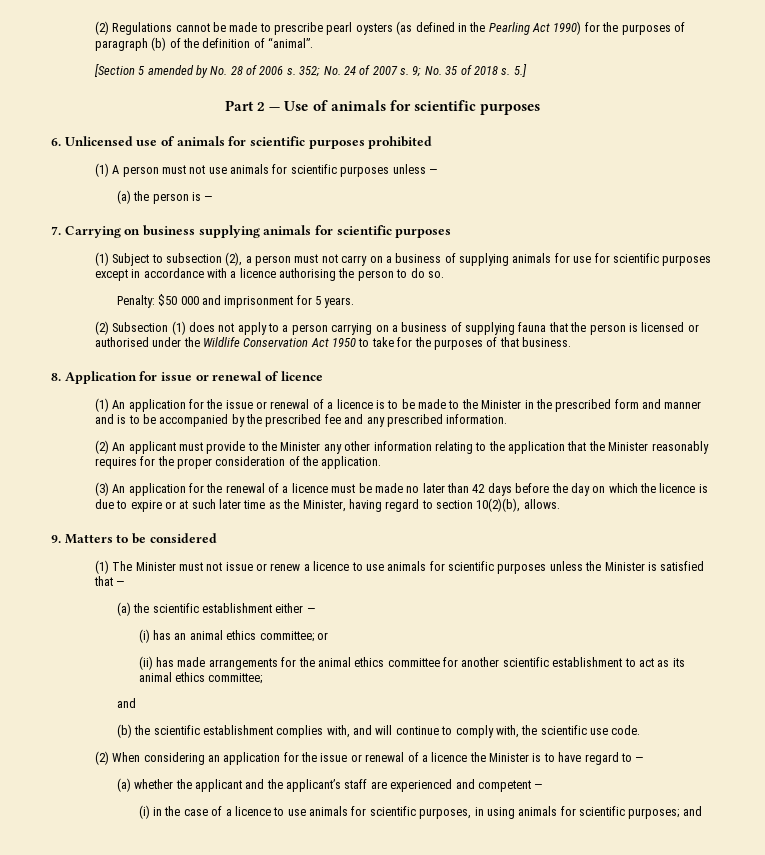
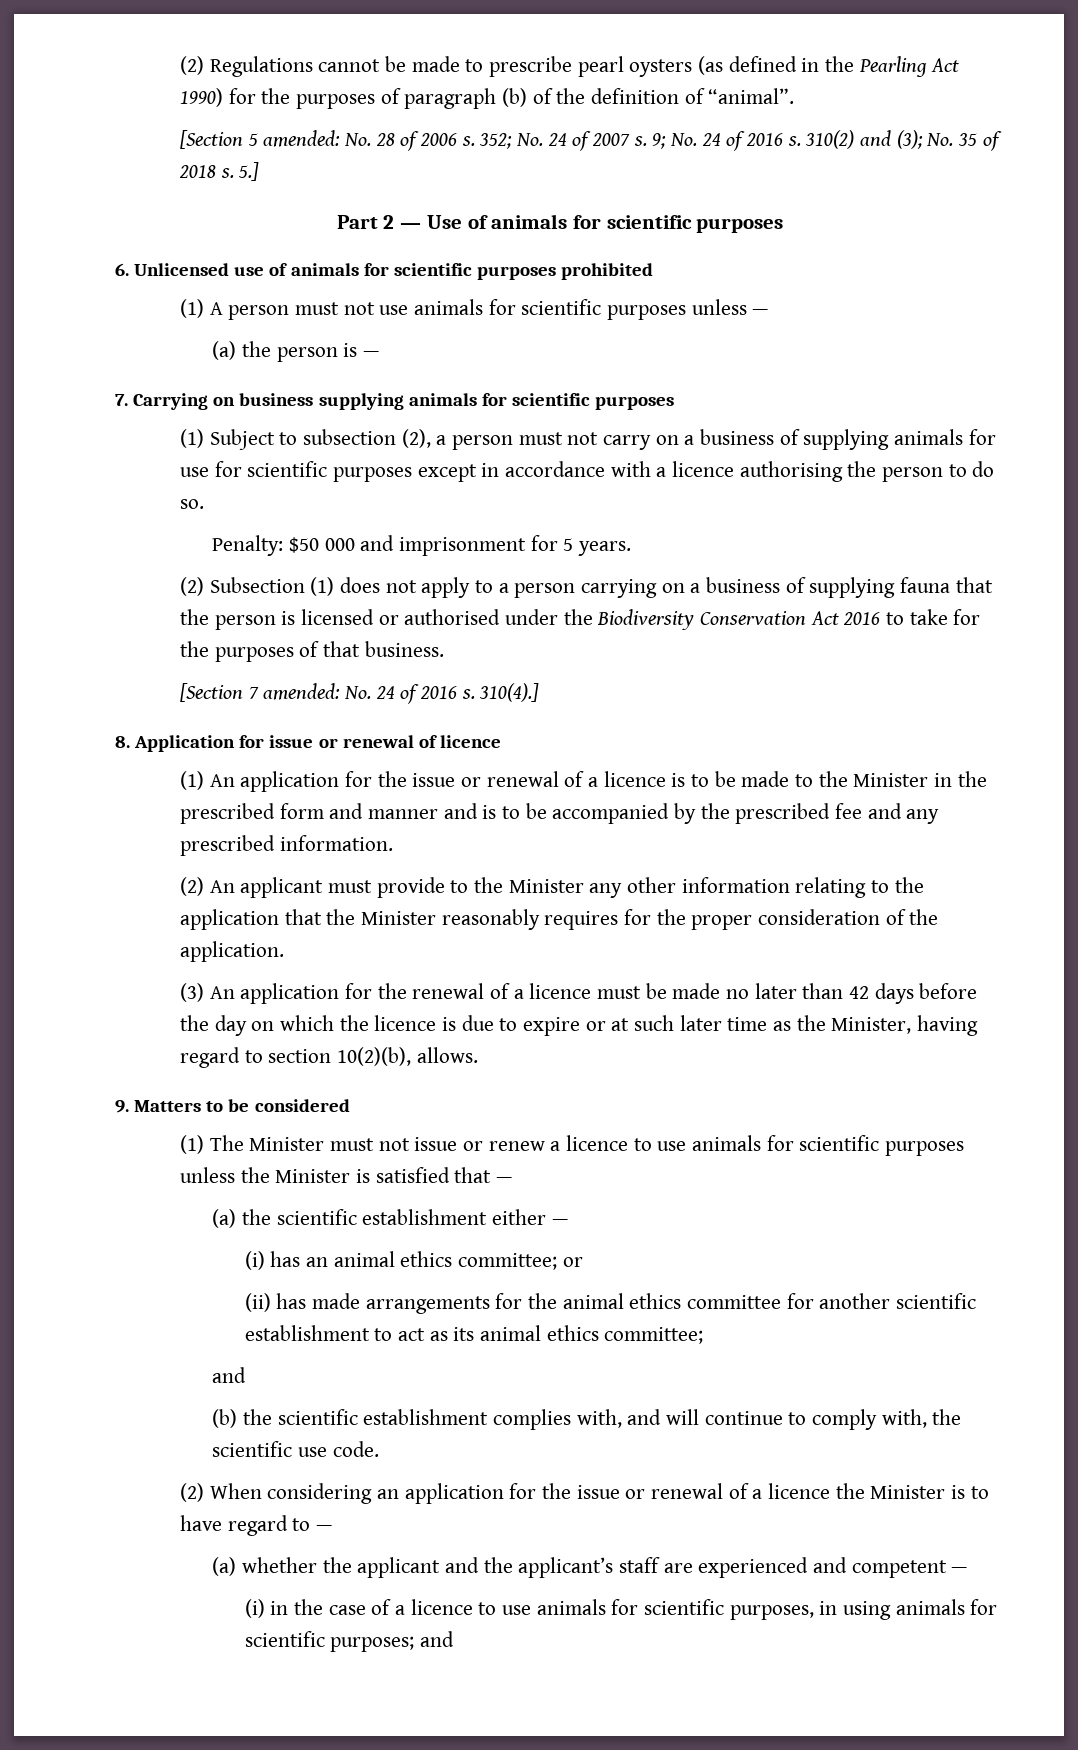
- [Section 5 amended by No. 28 of 2006 s.
+ [Section 5 amended: No. 28 of 2006 s.
- 9; No. 35 of 2018 s.
+ 9; No. 24 of 2016 s. 310(2) and (3); No. 35 of 2018 s.
- (2) Subsection (1) does not apply to a person carrying on a business of supplying fauna that the person is licensed or authorised under the Wildlife Conservation Act 1950 to take for the purposes of that business.
+ (2) Subsection (1) does not apply to a person carrying on a business of supplying fauna that the person is licensed or authorised under the Biodiversity Conservation Act 2016 to take for the purposes of that business.
+ [Section 7 amended: No. 24 of 2016 s. 310(4).]

